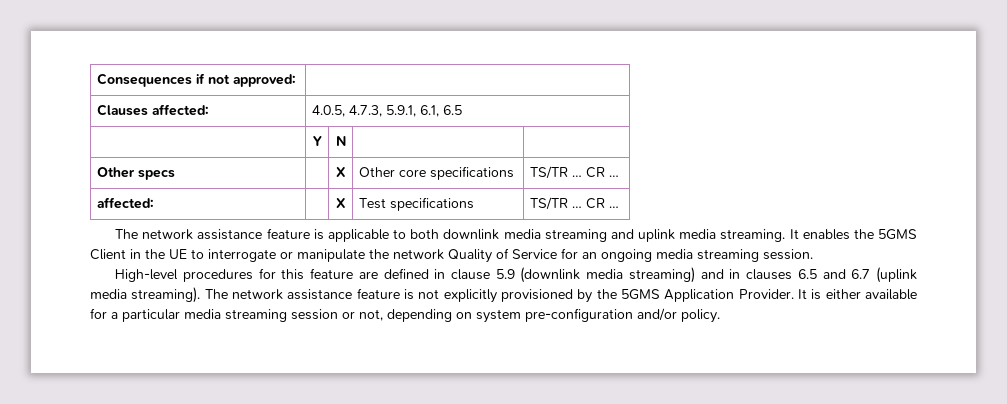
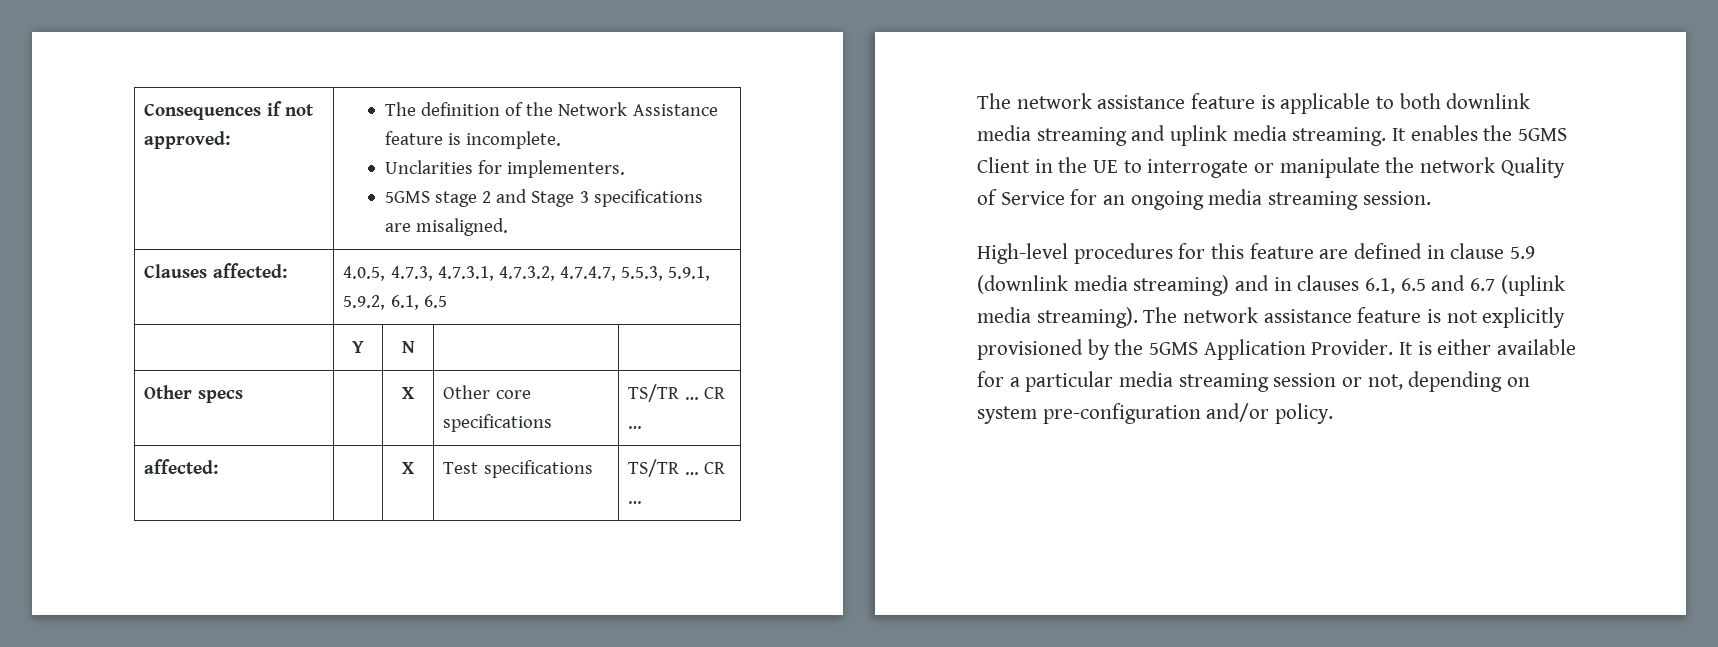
- Consequences if not approved: |
- Clauses affected: | 4.0.5, 4.7.3, 5.9.1, 6.1, 6.5
+ Consequences if not approved: | The definition of the Network Assistance feature is incomplete.
+ Unclarities for implementers.
+ 5GMS stage 2 and Stage 3 specifications are misaligned.
+ Clauses affected: | 4.0.5, 4.7.3, 4.7.3.1, 4.7.3.2, 4.7.4.7, 5.5.3, 5.9.1, 5.9.2, 6.1, 6.5
- High-level procedures for this feature are defined in clause 5.9 (downlink media streaming) and in clauses 6.5 and 6.7 (uplink media streaming).
+ High-level procedures for this feature are defined in clause 5.9 (downlink media streaming) and in clauses 6.1, 6.5 and 6.7 (uplink media streaming).

